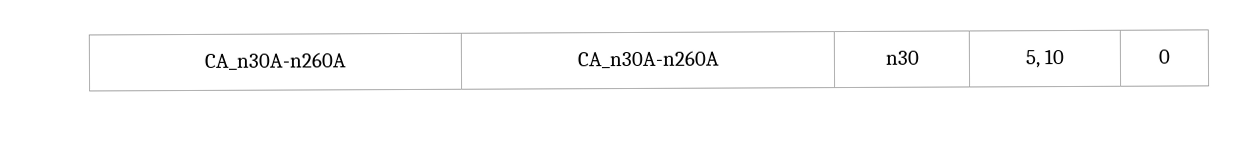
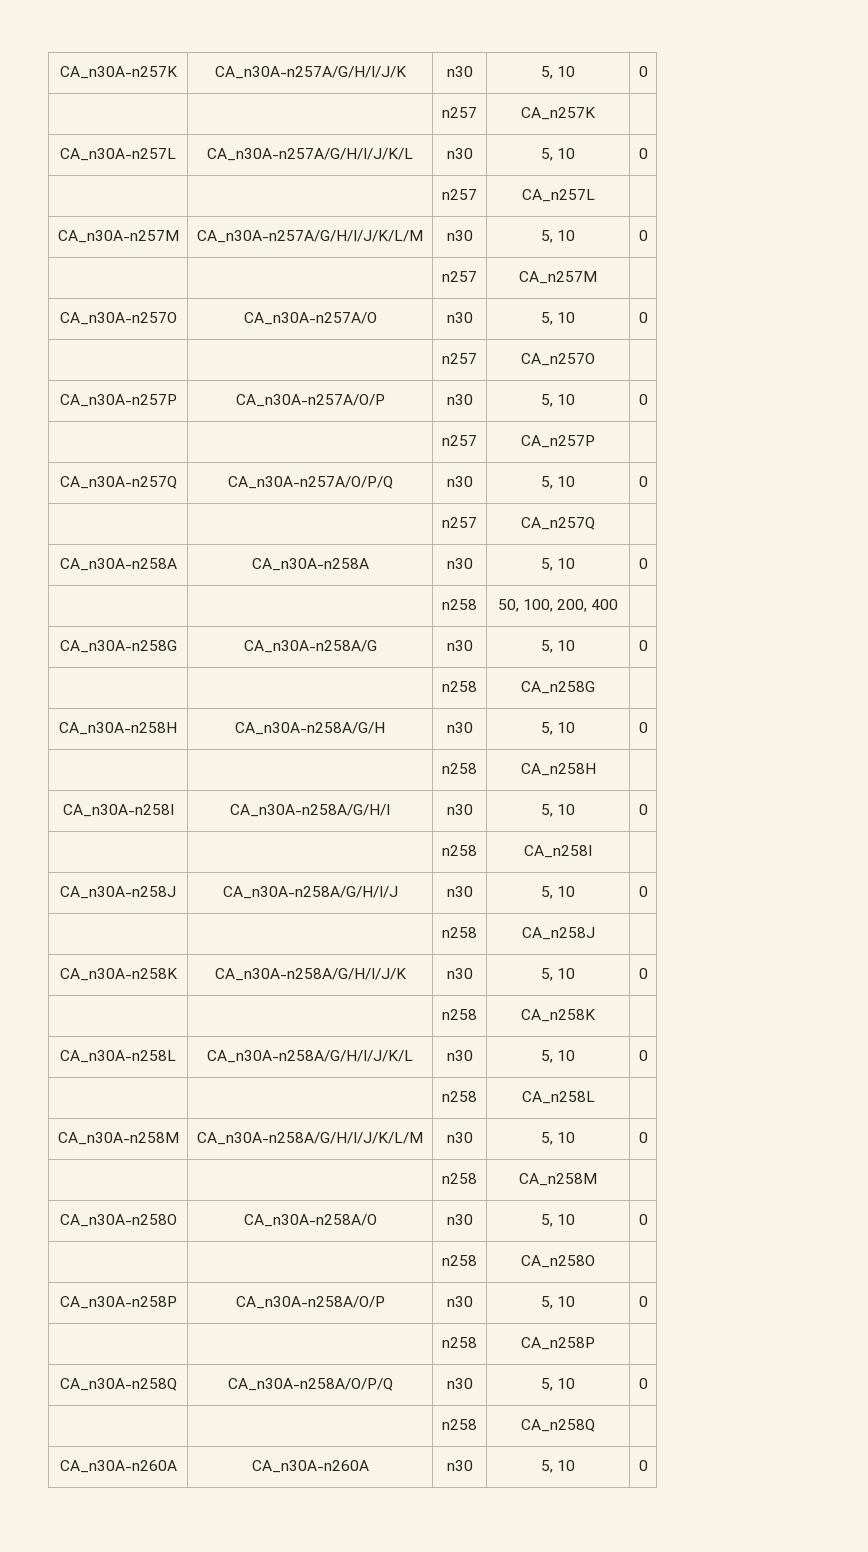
+ CA_n30A-n257K | CA_n30A-n257A/G/H/I/J/K | n30 | 5, 10 | 0
+ | | n257 | CA_n257K |
+ CA_n30A-n257L | CA_n30A-n257A/G/H/I/J/K/L | n30 | 5, 10 | 0
+ | | n257 | CA_n257L |
+ CA_n30A-n257M | CA_n30A-n257A/G/H/I/J/K/L/M | n30 | 5, 10 | 0
+ | | n257 | CA_n257M |
+ CA_n30A-n257O | CA_n30A-n257A/O | n30 | 5, 10 | 0
+ | | n257 | CA_n257O |
+ CA_n30A-n257P | CA_n30A-n257A/O/P | n30 | 5, 10 | 0
+ | | n257 | CA_n257P |
+ CA_n30A-n257Q | CA_n30A-n257A/O/P/Q | n30 | 5, 10 | 0
+ | | n257 | CA_n257Q |
+ CA_n30A-n258A | CA_n30A-n258A | n30 | 5, 10 | 0
+ | | n258 | 50, 100, 200, 400 |
+ CA_n30A-n258G | CA_n30A-n258A/G | n30 | 5, 10 | 0
+ | | n258 | CA_n258G |
+ CA_n30A-n258H | CA_n30A-n258A/G/H | n30 | 5, 10 | 0
+ | | n258 | CA_n258H |
+ CA_n30A-n258I | CA_n30A-n258A/G/H/I | n30 | 5, 10 | 0
+ | | n258 | CA_n258I |
+ CA_n30A-n258J | CA_n30A-n258A/G/H/I/J | n30 | 5, 10 | 0
+ | | n258 | CA_n258J |
+ CA_n30A-n258K | CA_n30A-n258A/G/H/I/J/K | n30 | 5, 10 | 0
+ | | n258 | CA_n258K |
+ CA_n30A-n258L | CA_n30A-n258A/G/H/I/J/K/L | n30 | 5, 10 | 0
+ | | n258 | CA_n258L |
+ CA_n30A-n258M | CA_n30A-n258A/G/H/I/J/K/L/M | n30 | 5, 10 | 0
+ | | n258 | CA_n258M |
+ CA_n30A-n258O | CA_n30A-n258A/O | n30 | 5, 10 | 0
+ | | n258 | CA_n258O |
+ CA_n30A-n258P | CA_n30A-n258A/O/P | n30 | 5, 10 | 0
+ | | n258 | CA_n258P |
+ CA_n30A-n258Q | CA_n30A-n258A/O/P/Q | n30 | 5, 10 | 0
+ | | n258 | CA_n258Q |

